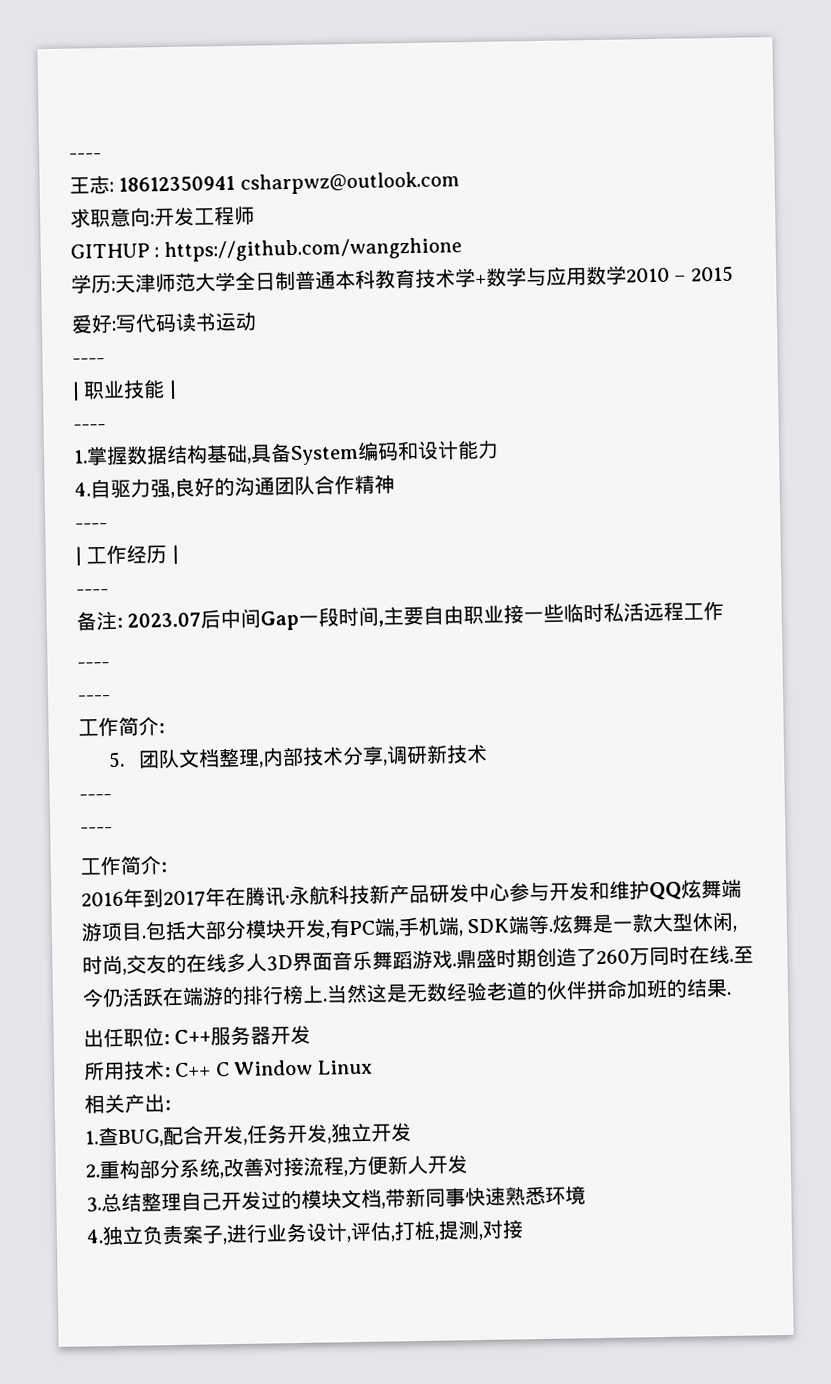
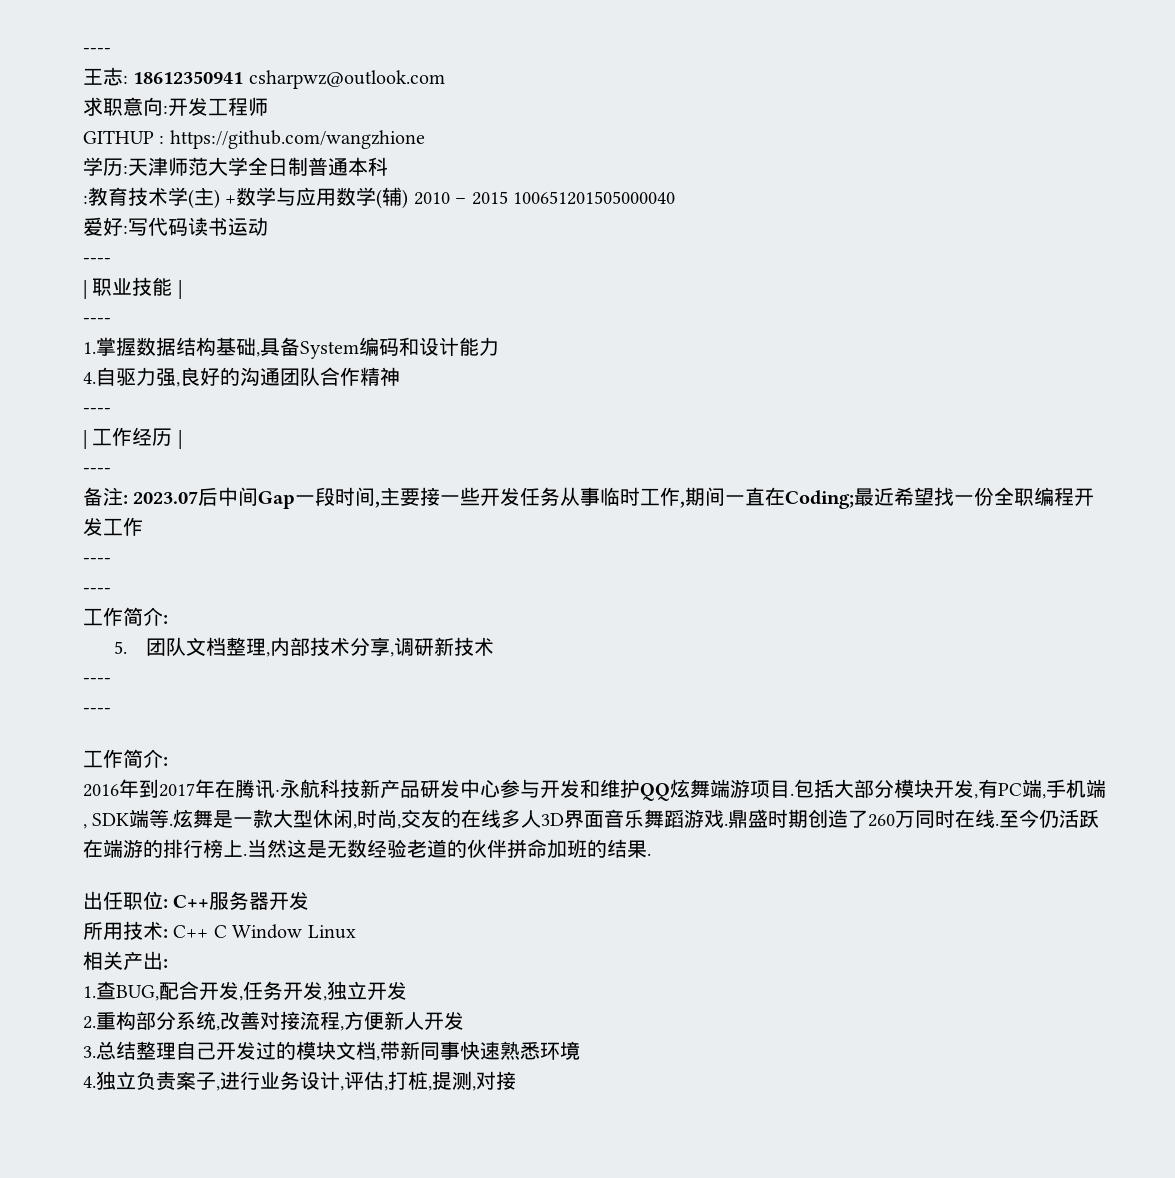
- 学历:天津师范大学全日制普通本科教育技术学+数学与应用数学2010 – 2015
+ 学历:天津师范大学全日制普通本科
+ :教育技术学(主) +数学与应用数学(辅) 2010 – 2015 100651201505000040
- 备注: 2023.07后中间Gap一段时间,主要自由职业接一些临时私活远程工作
+ 备注: 2023.07后中间Gap一段时间,主要接一些开发任务从事临时工作,期间一直在Coding;最近希望找一份全职编程开发工作

